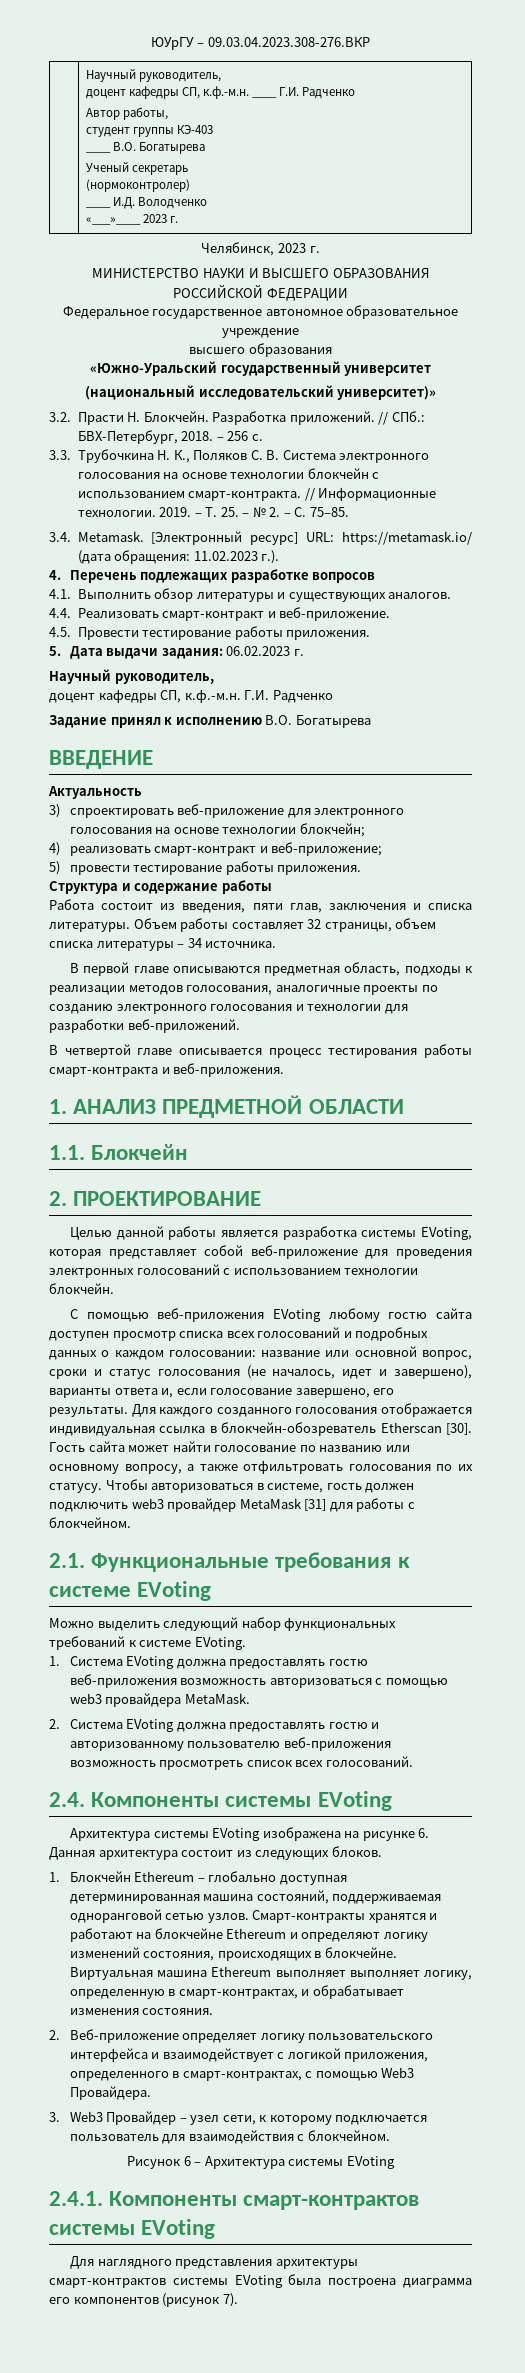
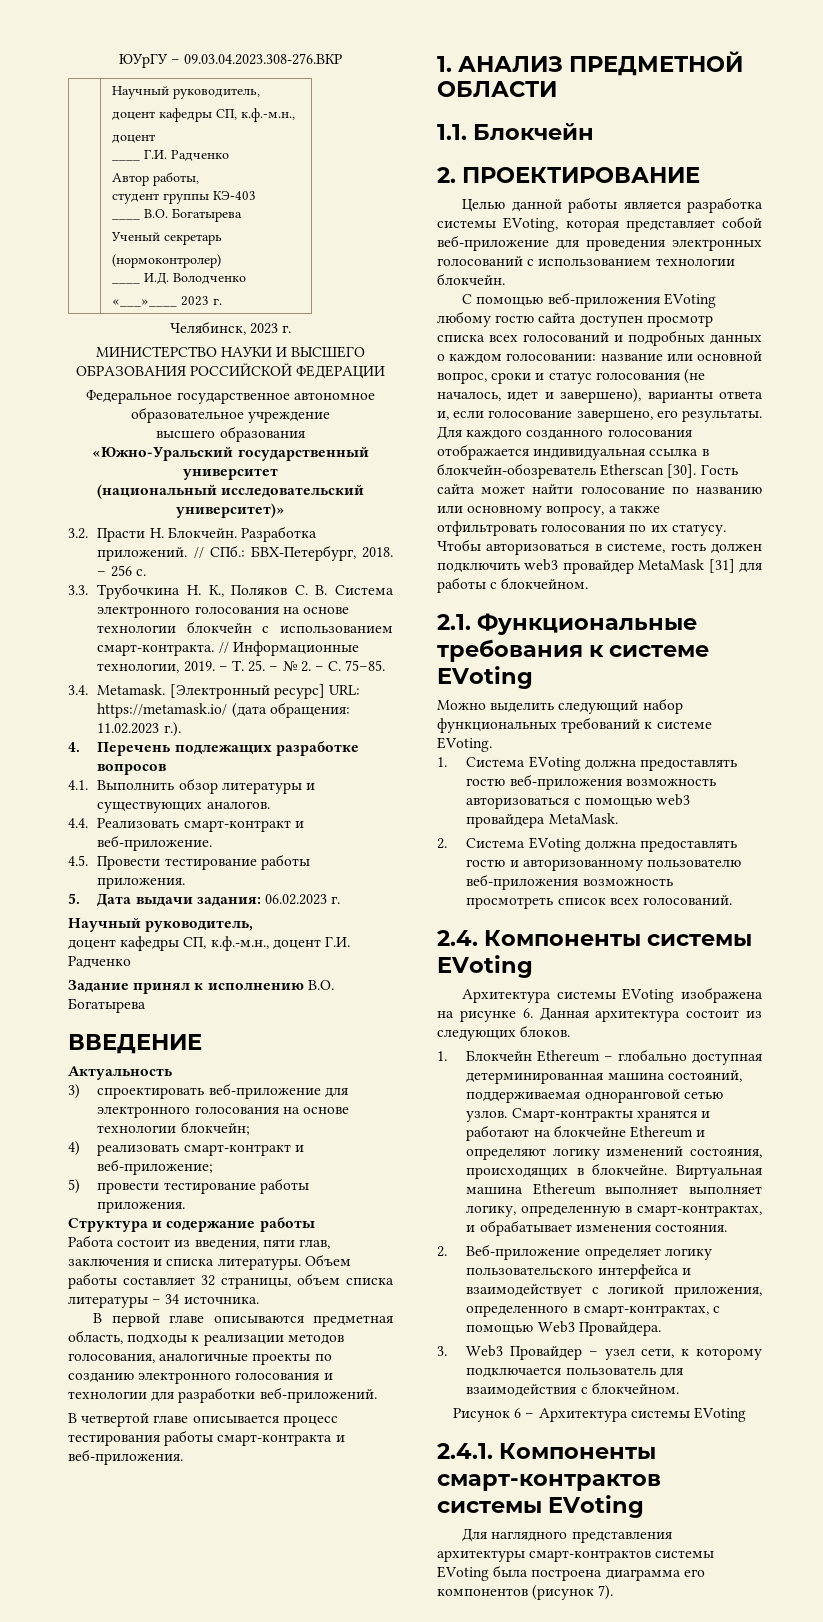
  | Научный руководитель,
- доцент кафедры СП, к.ф.-м.н. ____ Г.И. Радченко
+ доцент кафедры СП, к.ф.-м.н.,
+ доцент
+ ____ Г.И. Радченко
- // Информационные технологии. 2019.
+ // Информационные технологии, 2019.
- доцент кафедры СП, к.ф.-м.н. Г.И. Радченко
+ доцент кафедры СП, к.ф.-м.н., доцент Г.И. Радченко

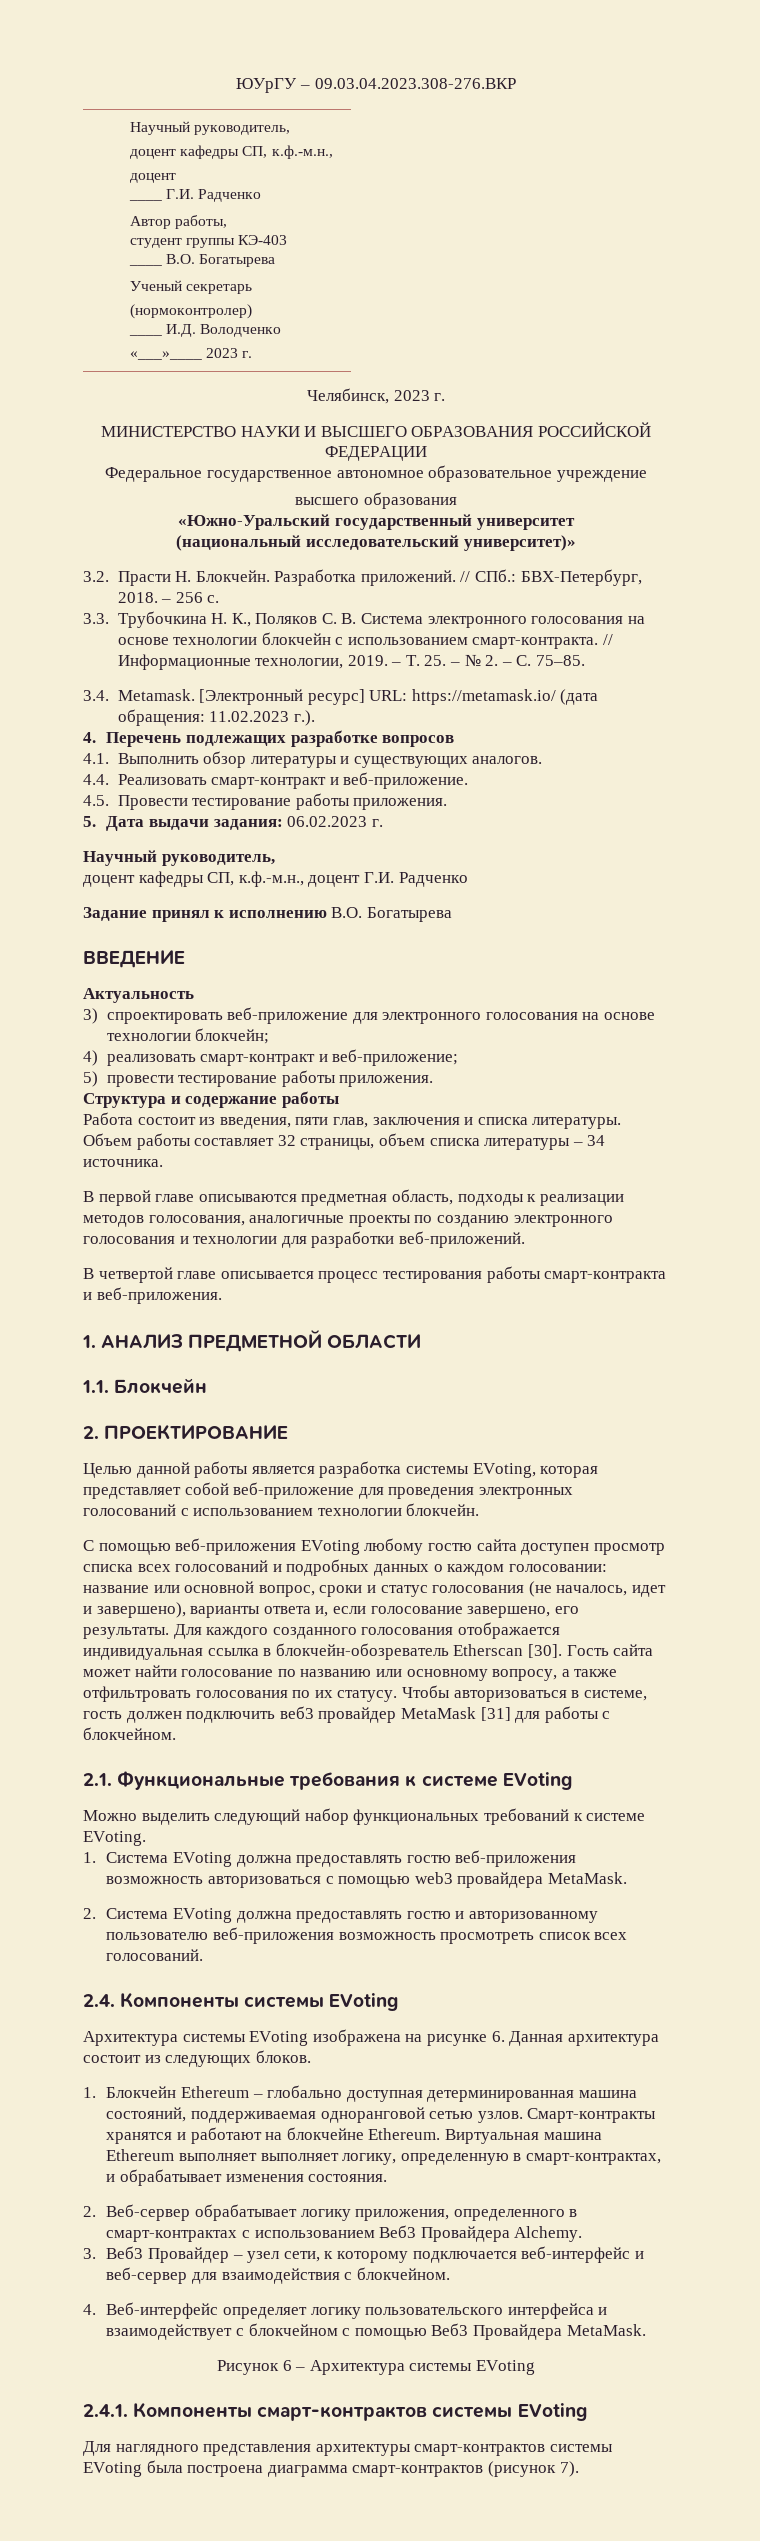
- Чтобы авторизоваться в системе, гость должен подключить web3 провайдер MetaMask [31] для работы с блокчейном.
+ Чтобы авторизоваться в системе, гость должен подключить веб3 провайдер MetaMask [31] для работы с блокчейном.
- Смарт-контракты хранятся и работают на блокчейне Ethereum и определяют логику изменений состояния, происходящих в блокчейне.
+ Смарт-контракты хранятся и работают на блокчейне Ethereum.
- 2. Веб-приложение определяет логику пользовательского интерфейса и взаимодействует с логикой приложения, определенного в смарт-контрактах, с помощью Web3 Провайдера.
- 3. Web3 Провайдер – узел сети, к которому подключается пользователь для взаимодействия с блокчейном.
+ 2. Веб-сервер обрабатывает логику приложения, определенного в смарт-контрактах с использованием Веб3 Провайдера Alchemy.
+ 3. Веб3 Провайдер – узел сети, к которому подключается веб-интерфейс и веб-сервер для взаимодействия с блокчейном.
+ 4. Веб-интерфейс определяет логику пользовательского интерфейса и взаимодействует с блокчейном с помощью Веб3 Провайдера MetaMask.
- Для наглядного представления архитектуры смарт-контрактов системы EVoting была построена диаграмма его компонентов (рисунок 7).
+ Для наглядного представления архитектуры смарт-контрактов системы EVoting была построена диаграмма смарт-контрактов (рисунок 7).

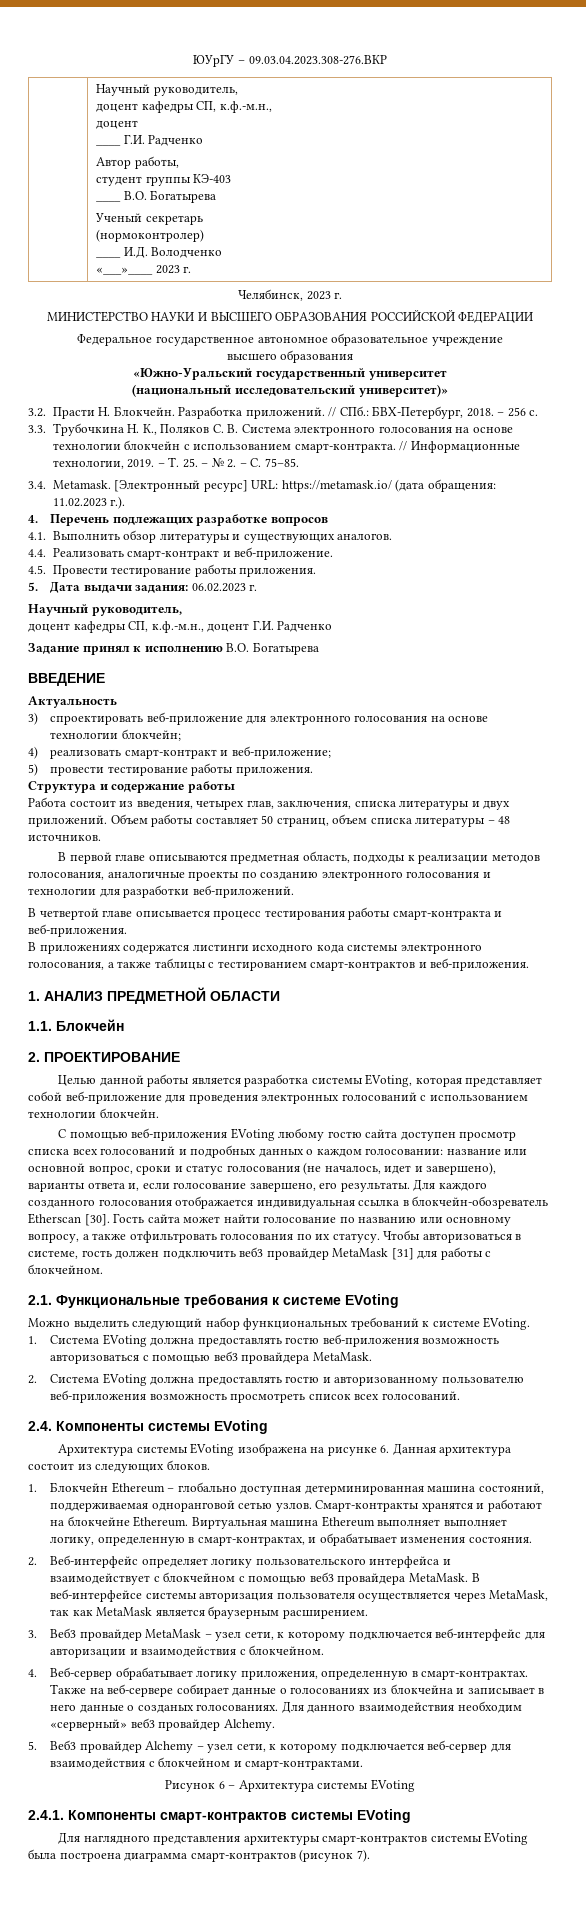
- Работа состоит из введения, пяти глав, заключения и списка литературы.
+ Работа состоит из введения, четырех глав, заключения, списка литературы и двух приложений.
- Объем работы составляет 32 страницы, объем списка литературы – 34 источника.
+ Объем работы составляет 50 страниц, объем списка литературы – 48 источников.
+ В приложениях содержатся листинги исходного кода системы электронного голосования, а также таблицы с тестированием смарт-контрактов и веб-приложения.
- 1. Система EVoting должна предоставлять гостю веб-приложения возможность авторизоваться с помощью web3 провайдера MetaMask.
+ 1. Система EVoting должна предоставлять гостю веб-приложения возможность авторизоваться с помощью веб3 провайдера MetaMask.
- 2. Веб-сервер обрабатывает логику приложения, определенного в смарт-контрактах с использованием Веб3 Провайдера Alchemy.
- 3. Веб3 Провайдер – узел сети, к которому подключается веб-интерфейс и веб-сервер для взаимодействия с блокчейном.
- 4. Веб-интерфейс определяет логику пользовательского интерфейса и взаимодействует с блокчейном с помощью Веб3 Провайдера MetaMask.
+ 2. Веб-интерфейс определяет логику пользовательского интерфейса и взаимодействует с блокчейном с помощью веб3 провайдера MetaMask. В веб-интерфейсе системы авторизация пользователя осуществляется через MetaMask, так как MetaMask является браузерным расширением.
+ 3. Веб3 провайдер MetaMask – узел сети, к которому подключается веб-интерфейс для авторизации и взаимодействия с блокчейном.
+ 4. Веб-сервер обрабатывает логику приложения, определенную в смарт-контрактах. Также на веб-сервере собирает данные о голосованиях из блокчейна и записывает в него данные о созданых голосованиях. Для данного взаимодействия необходим «серверный» веб3 провайдер Alchemy.
+ 5. Веб3 провайдер Alchemy – узел сети, к которому подключается веб-сервер для взаимодействия с блокчейном и смарт-контрактами.

